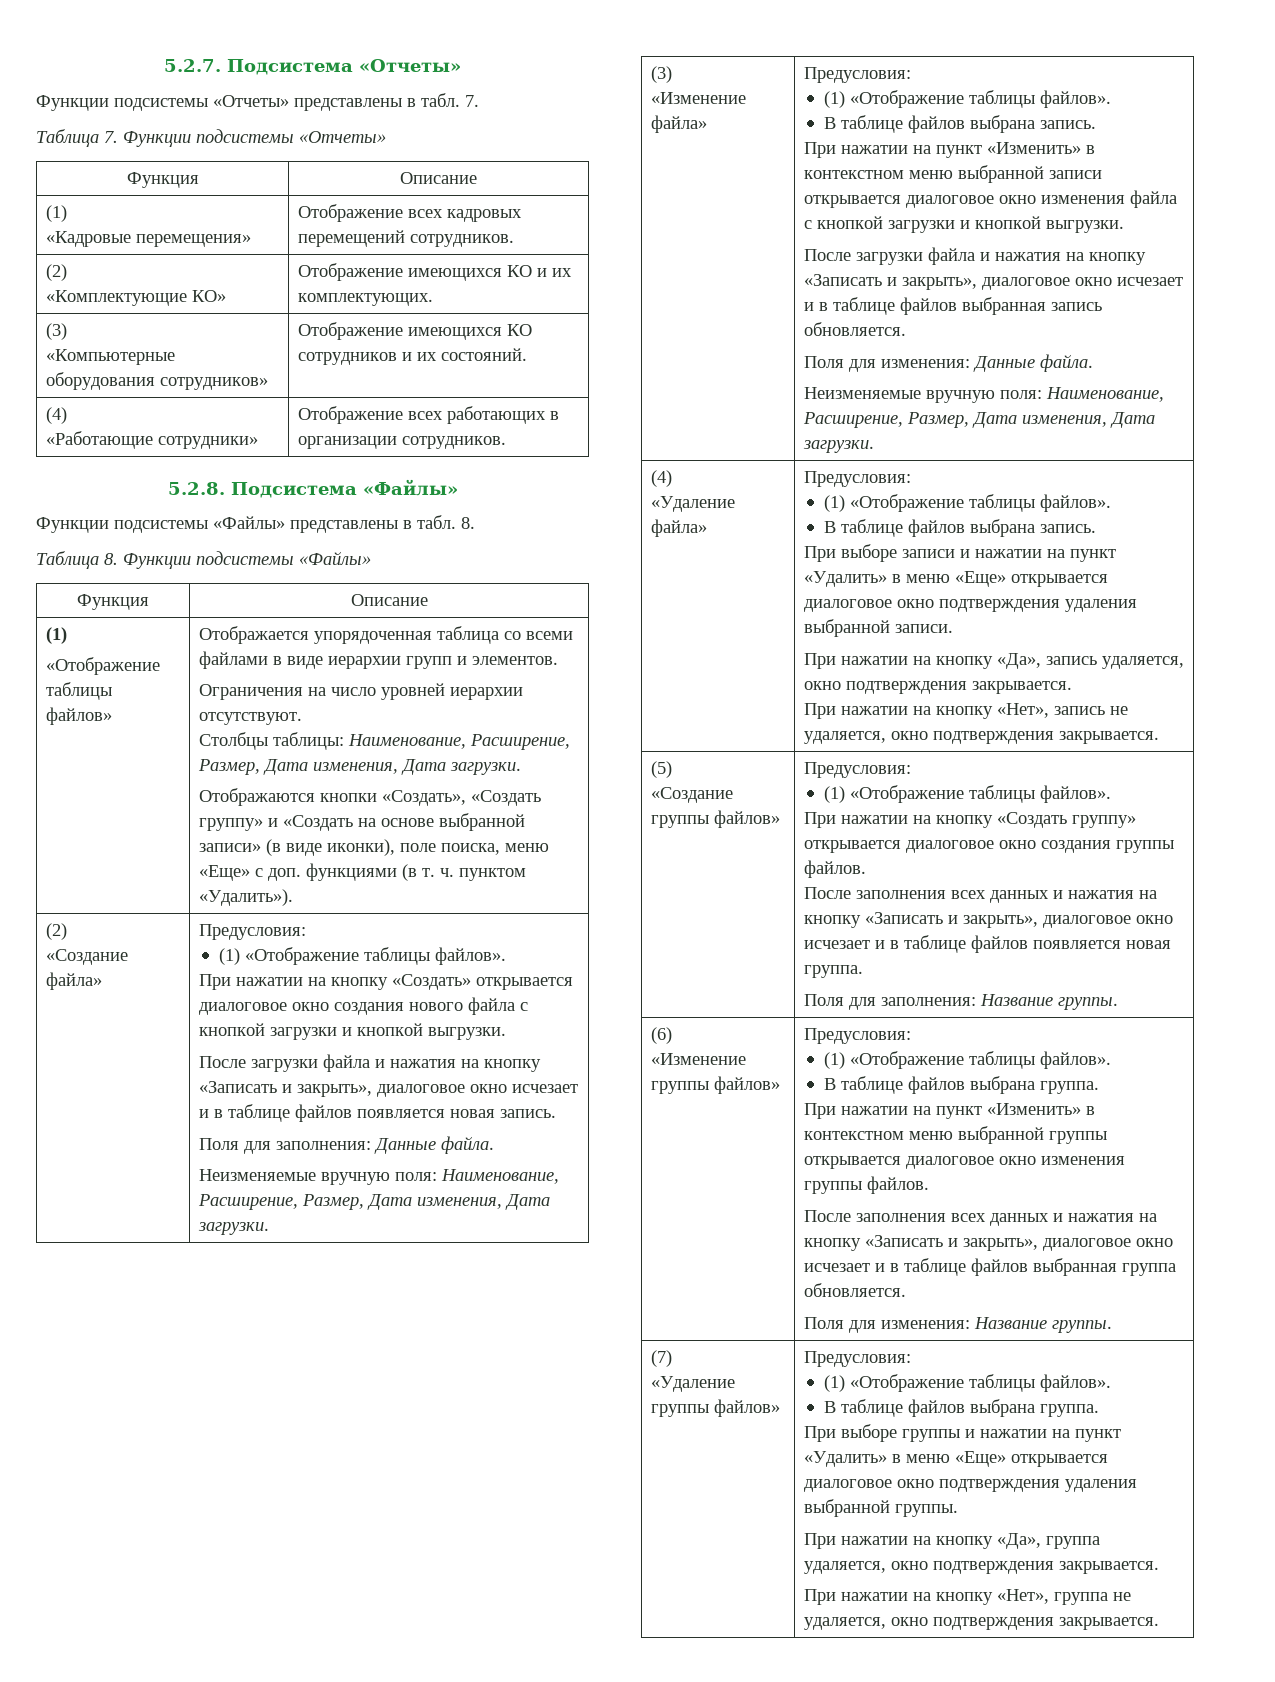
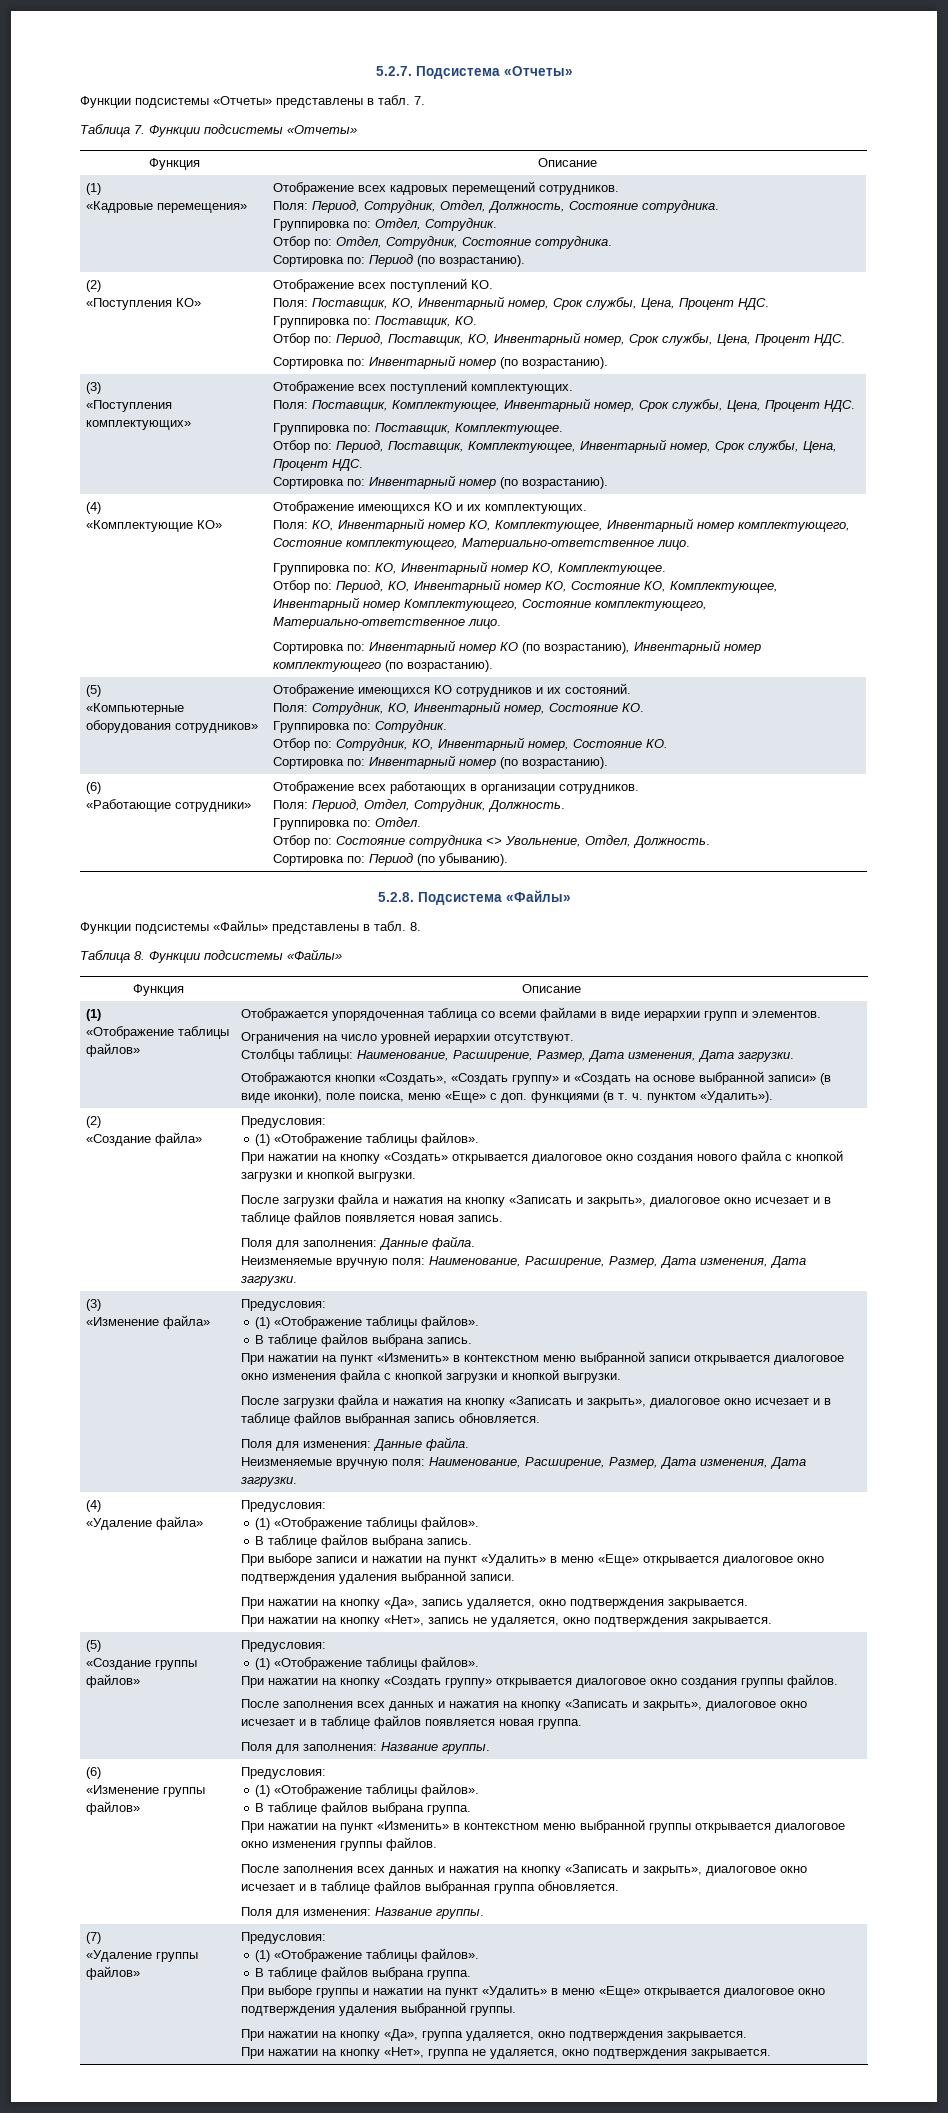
  Таблица 7. Функции подсистемы «Отчеты»
  Функция | Описание
  (1)
  «Кадровые перемещения» | Отображение всех кадровых перемещений сотрудников.
+ Поля: Период, Сотрудник, Отдел, Должность, Состояние сотрудника.
+ Группировка по: Отдел, Сотрудник.
+ Отбор по: Отдел, Сотрудник, Состояние сотрудника.
+ Сортировка по: Период (по возрастанию).
  (2)
+ «Поступления КО» | Отображение всех поступлений КО.
+ Поля: Поставщик, КО, Инвентарный номер, Срок службы, Цена, Процент НДС.
+ Группировка по: Поставщик, КО.
+ Отбор по: Период, Поставщик, КО, Инвентарный номер, Срок службы, Цена, Процент НДС.
+ Сортировка по: Инвентарный номер (по возрастанию).
+ (3)
+ «Поступления комплектующих» | Отображение всех поступлений комплектующих.
+ Поля: Поставщик, Комплектующее, Инвентарный номер, Срок службы, Цена, Процент НДС.
+ Группировка по: Поставщик, Комплектующее.
+ Отбор по: Период, Поставщик, Комплектующее, Инвентарный номер, Срок службы, Цена, Процент НДС.
+ Сортировка по: Инвентарный номер (по возрастанию).
+ (4)
  «Комплектующие КО» | Отображение имеющихся КО и их комплектующих.
- (3)
+ Поля: КО, Инвентарный номер КО, Комплектующее, Инвентарный номер комплектующего, Состояние комплектующего, Материально-ответственное лицо.
+ Группировка по: КО, Инвентарный номер КО, Комплектующее.
+ Отбор по: Период, КО, Инвентарный номер КО, Состояние КО, Комплектующее, Инвентарный номер Комплектующего, Состояние комплектующего, Материально-ответственное лицо.
+ Сортировка по: Инвентарный номер КО (по возрастанию), Инвентарный номер комплектующего (по возрастанию).
+ (5)
  «Компьютерные оборудования сотрудников» | Отображение имеющихся КО сотрудников и их состояний.
- (4)
+ Поля: Сотрудник, КО, Инвентарный номер, Состояние КО.
+ Группировка по: Сотрудник.
+ Отбор по: Сотрудник, КО, Инвентарный номер, Состояние КО.
+ Сортировка по: Инвентарный номер (по возрастанию).
+ (6)
  «Работающие сотрудники» | Отображение всех работающих в организации сотрудников.
+ Поля: Период, Отдел, Сотрудник, Должность.
+ Группировка по: Отдел.
+ Отбор по: Состояние сотрудника <> Увольнение, Отдел, Должность.
+ Сортировка по: Период (по убыванию).

